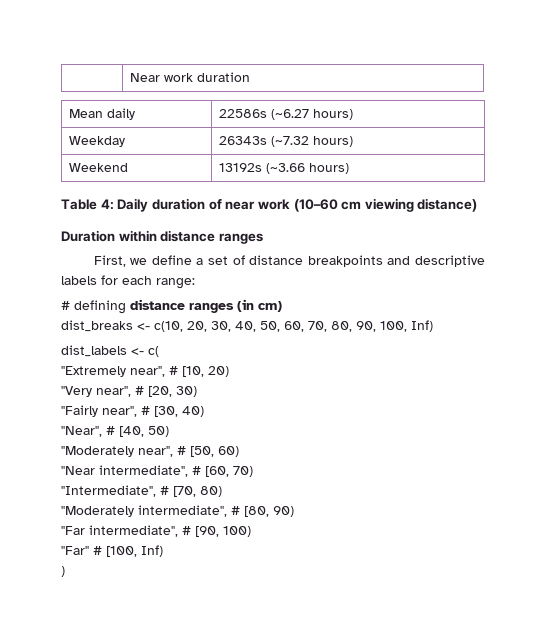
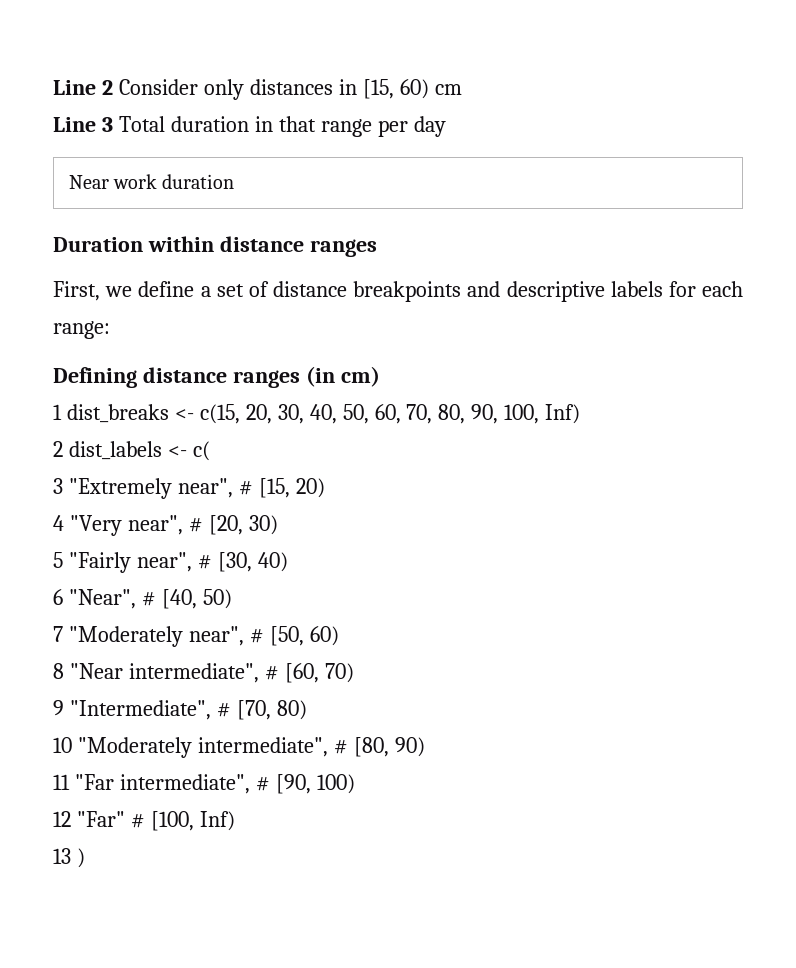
- | Near work duration
- Mean daily | 22586s (~6.27 hours)
- Weekday | 26343s (~7.32 hours)
- Weekend | 13192s (~3.66 hours)
- Table 4: Daily duration of near work (10–60 cm viewing distance)
+ Line 2 Consider only distances in [15, 60) cm
+ Line 3 Total duration in that range per day
+ Near work duration
- # defining distance ranges (in cm)
+ Defining distance ranges (in cm)
- dist_breaks <- c(10, 20, 30, 40, 50, 60, 70, 80, 90, 100, Inf)
+ 1 dist_breaks <- c(15, 20, 30, 40, 50, 60, 70, 80, 90, 100, Inf)
- dist_labels <- c(
+ 2 dist_labels <- c(
- "Extremely near", # [10, 20)
+ 3 "Extremely near", # [15, 20)
- "Very near", # [20, 30)
+ 4 "Very near", # [20, 30)
- "Fairly near", # [30, 40)
+ 5 "Fairly near", # [30, 40)
- "Near", # [40, 50)
+ 6 "Near", # [40, 50)
- "Moderately near", # [50, 60)
+ 7 "Moderately near", # [50, 60)
- "Near intermediate", # [60, 70)
+ 8 "Near intermediate", # [60, 70)
- "Intermediate", # [70, 80)
+ 9 "Intermediate", # [70, 80)
- "Moderately intermediate", # [80, 90)
+ 10 "Moderately intermediate", # [80, 90)
- "Far intermediate", # [90, 100)
+ 11 "Far intermediate", # [90, 100)
- "Far" # [100, Inf)
+ 12 "Far" # [100, Inf)
- )
+ 13 )

